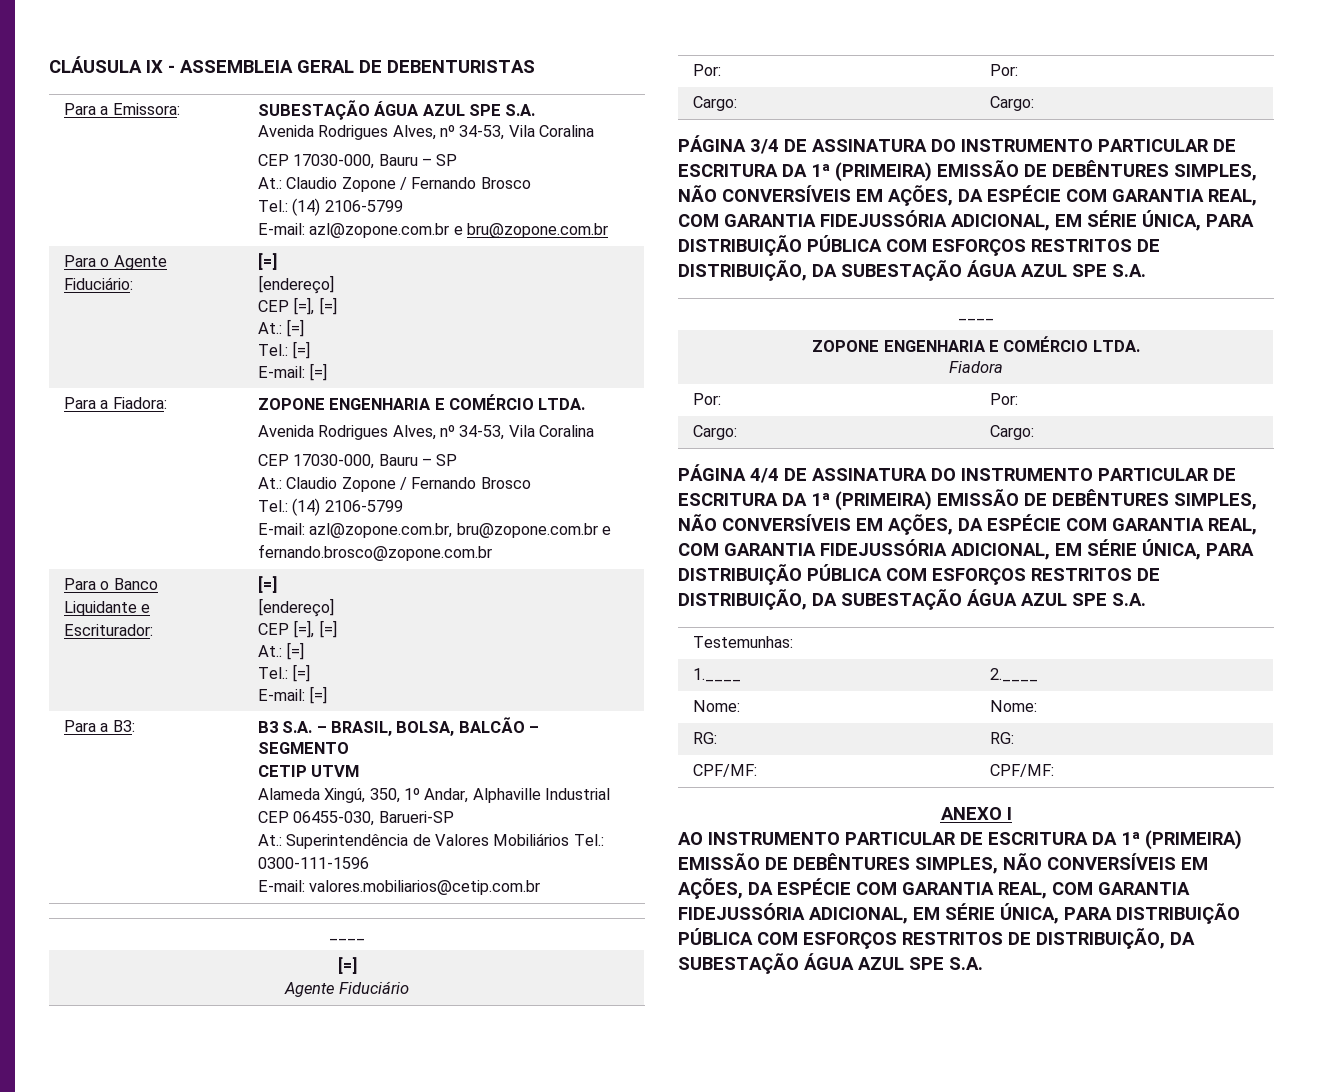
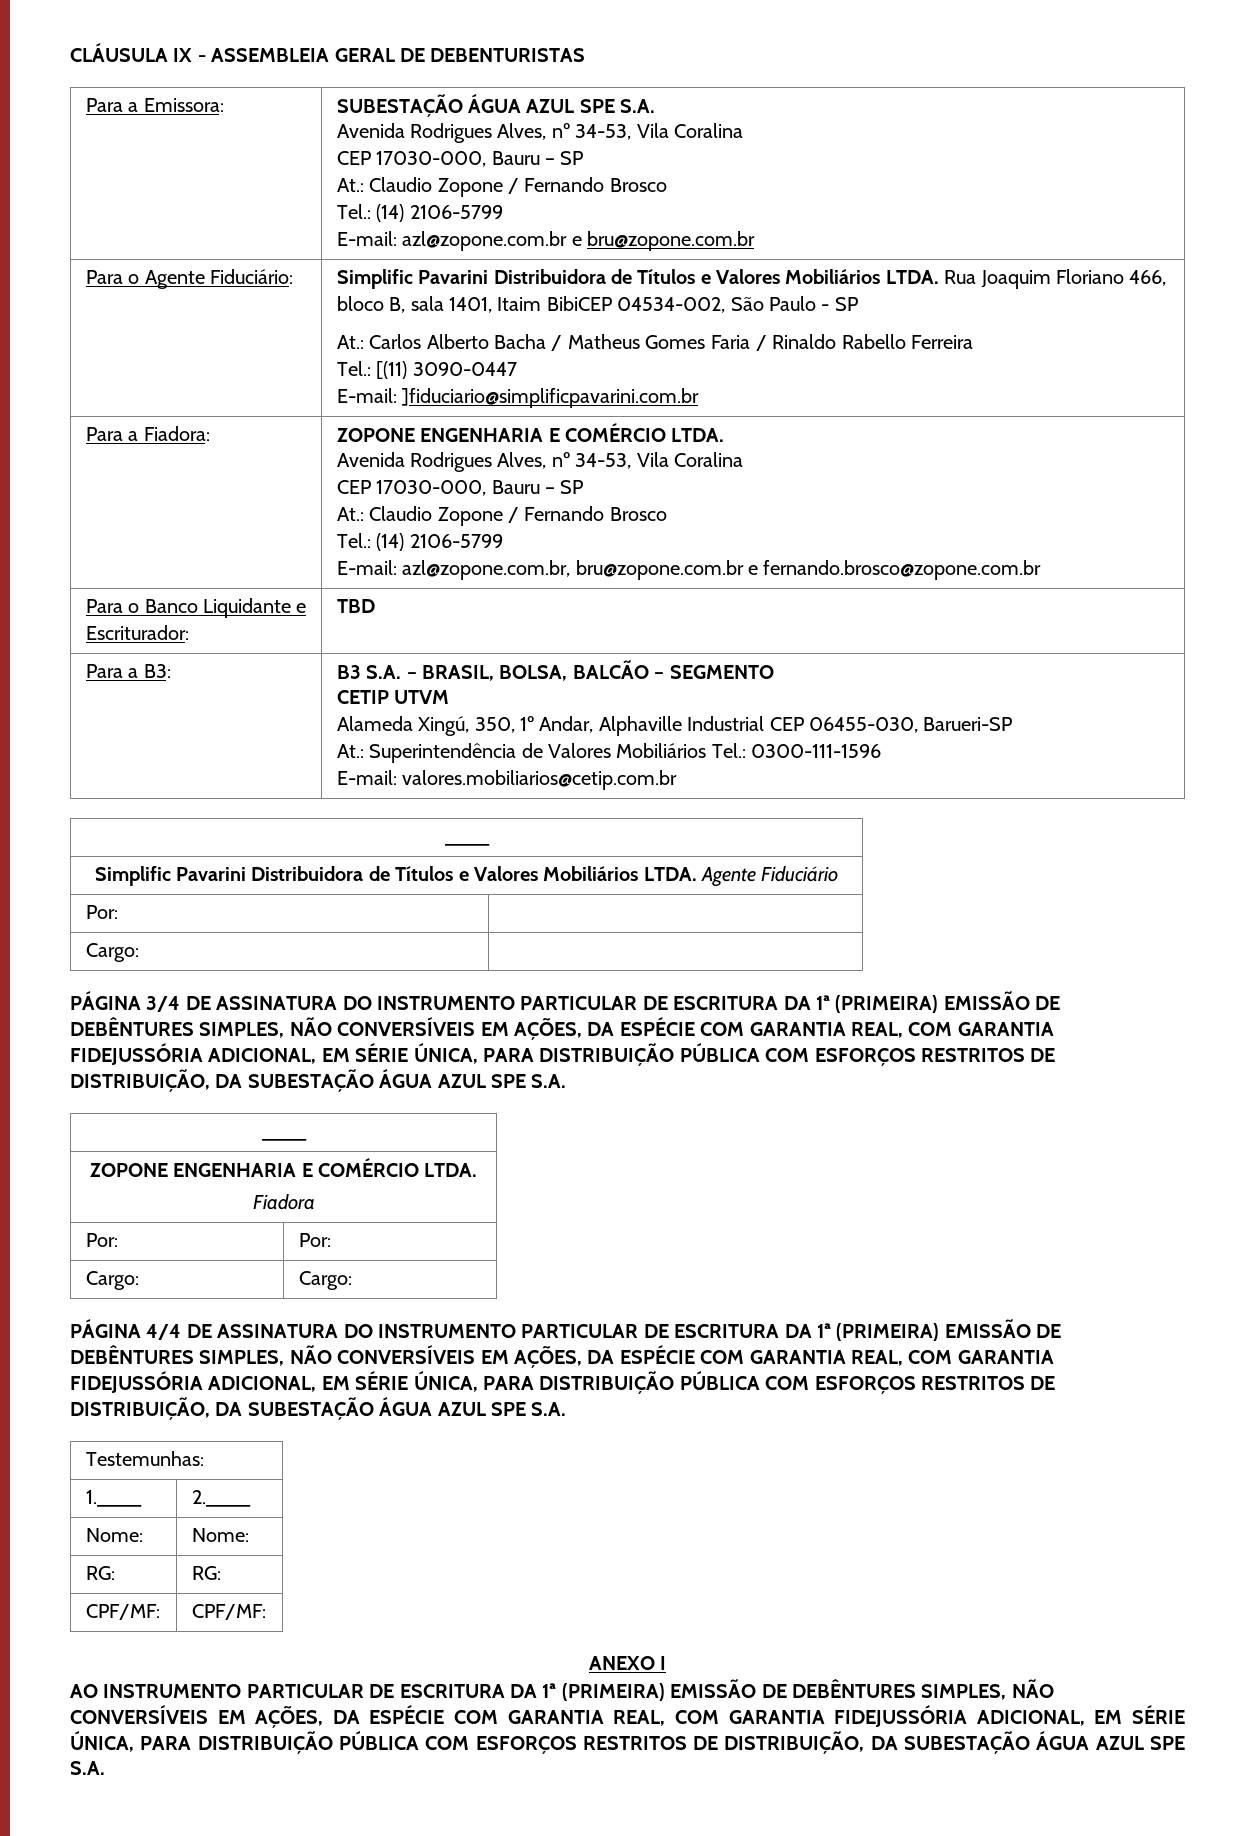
- Para o Agente Fiduciário: | [=]
- [endereço]
- CEP [=], [=]
- At.: [=]
- Tel.: [=]
- E-mail: [=]
+ Para o Agente Fiduciário: | Simplific Pavarini Distribuidora de Títulos e Valores Mobiliários LTDA. Rua Joaquim Floriano 466, bloco B, sala 1401, Itaim BibiCEP 04534-002, São Paulo - SP
+ At.: Carlos Alberto Bacha / Matheus Gomes Faria / Rinaldo Rabello Ferreira
+ Tel.: [(11) 3090-0447
+ E-mail: ]fiduciario@simplificpavarini.com.br
- Para o Banco Liquidante e Escriturador: | [=]
- [endereço]
- CEP [=], [=]
- At.: [=]
- Tel.: [=]
- E-mail: [=]
+ Para o Banco Liquidante e Escriturador: | TBD
  Para a B3: | B3 S.A. – BRASIL, BOLSA, BALCÃO – SEGMENTO
  CETIP UTVM
  Alameda Xingú, 350, 1º Andar, Alphaville Industrial CEP 06455-030, Barueri-SP
  At.: Superintendência de Valores Mobiliários Tel.: 0300-111-1596
  E-mail: valores.mobiliarios@cetip.com.br
  ____
- [=]
- Agente Fiduciário
- Por: | Por:
- Cargo: | Cargo:
+ Simplific Pavarini Distribuidora de Títulos e Valores Mobiliários LTDA. Agente Fiduciário
+ Por: |
+ Cargo: |

